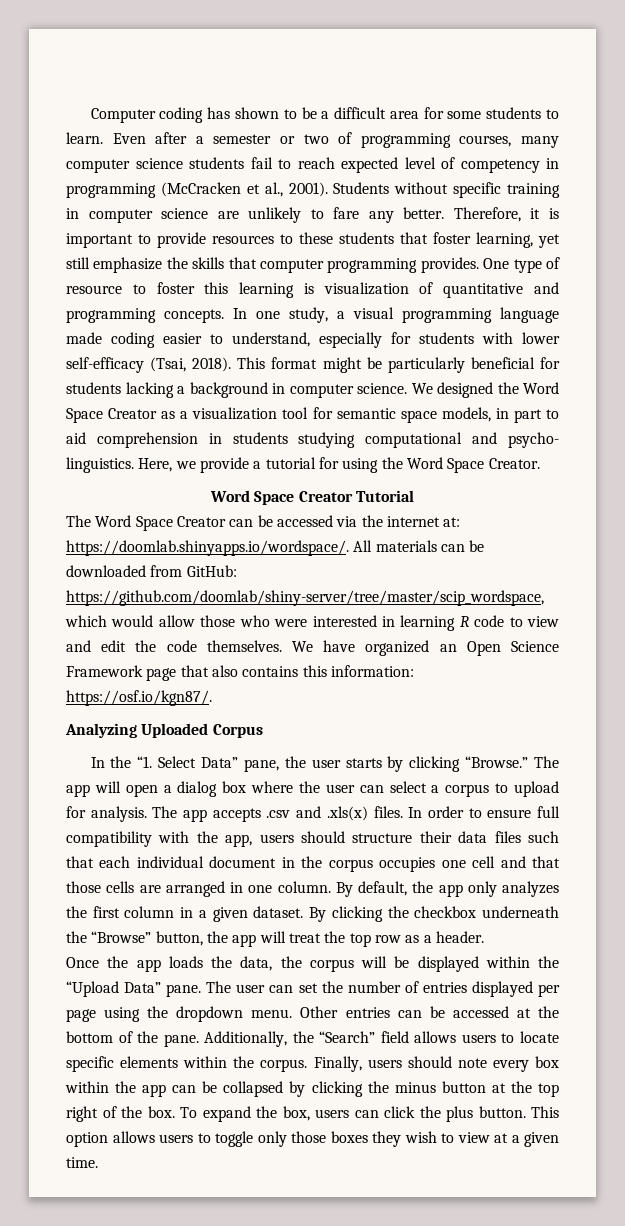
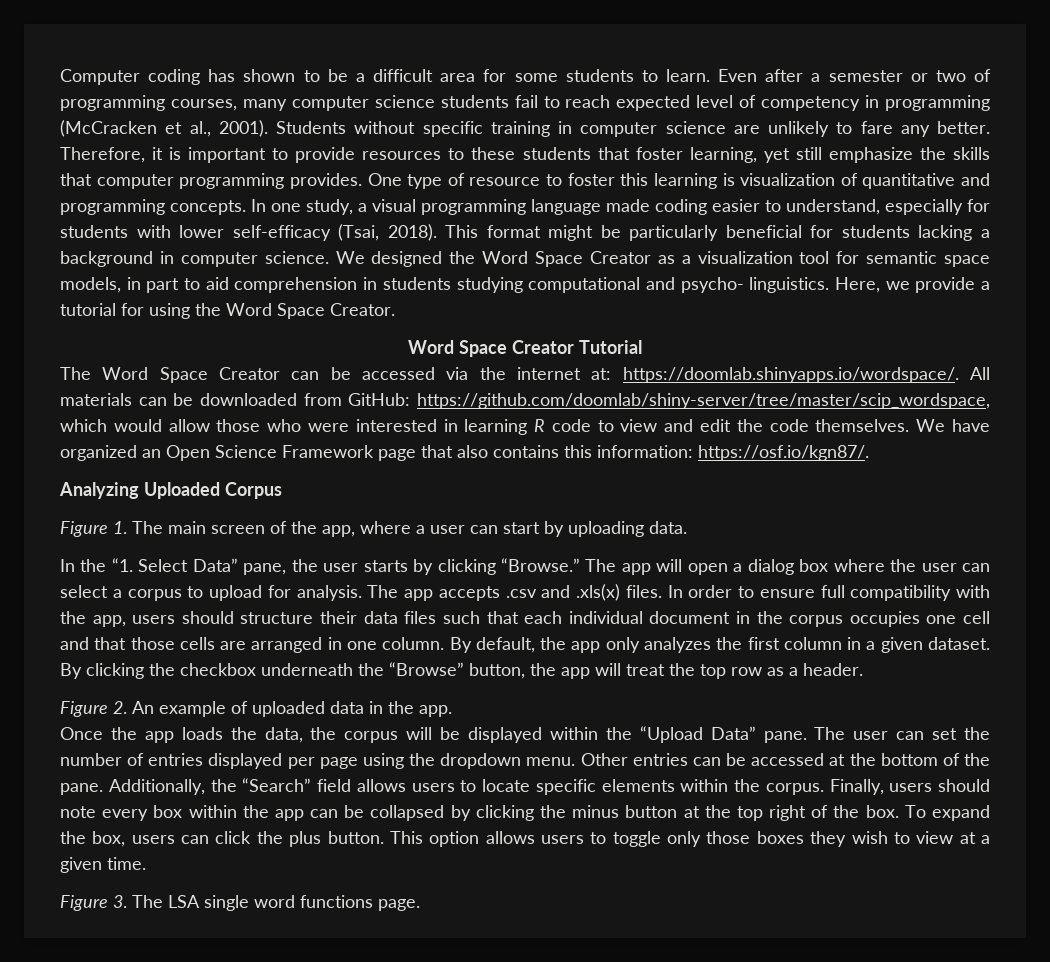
+ Figure 1. The main screen of the app, where a user can start by uploading data.
+ Figure 2. An example of uploaded data in the app.
+ Figure 3. The LSA single word functions page.

